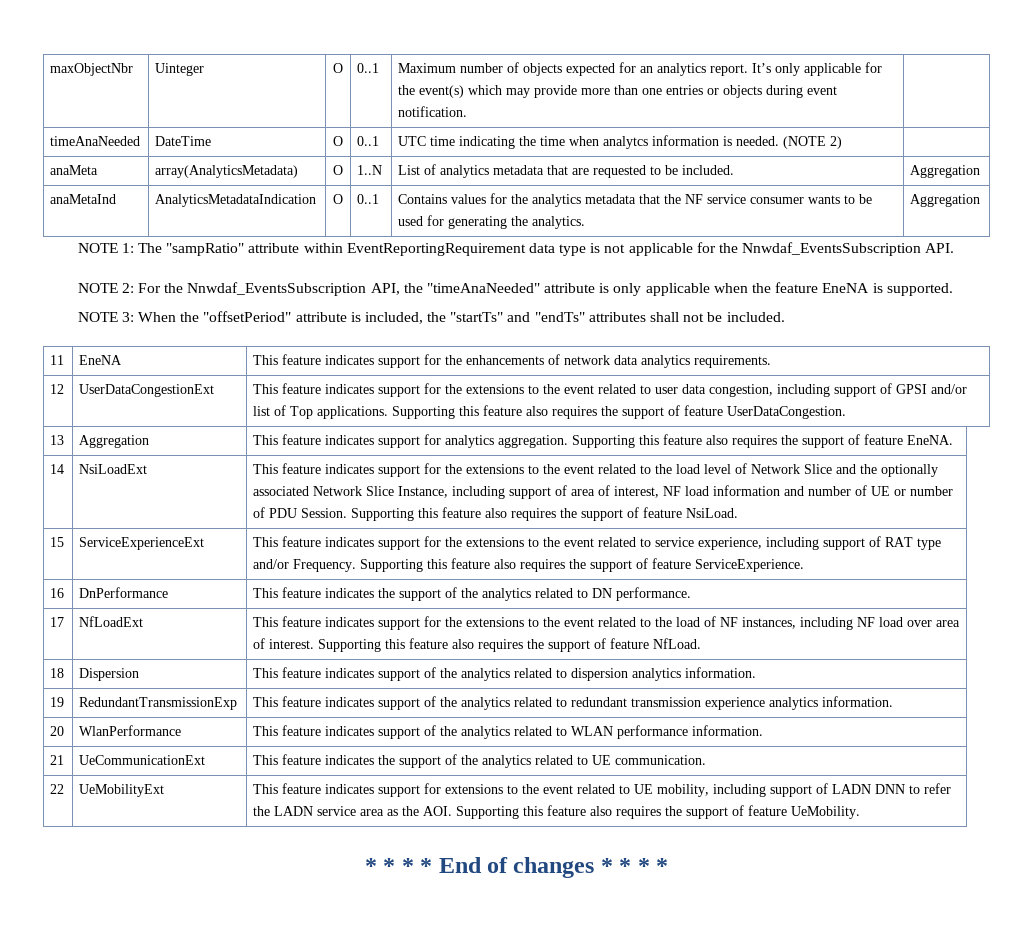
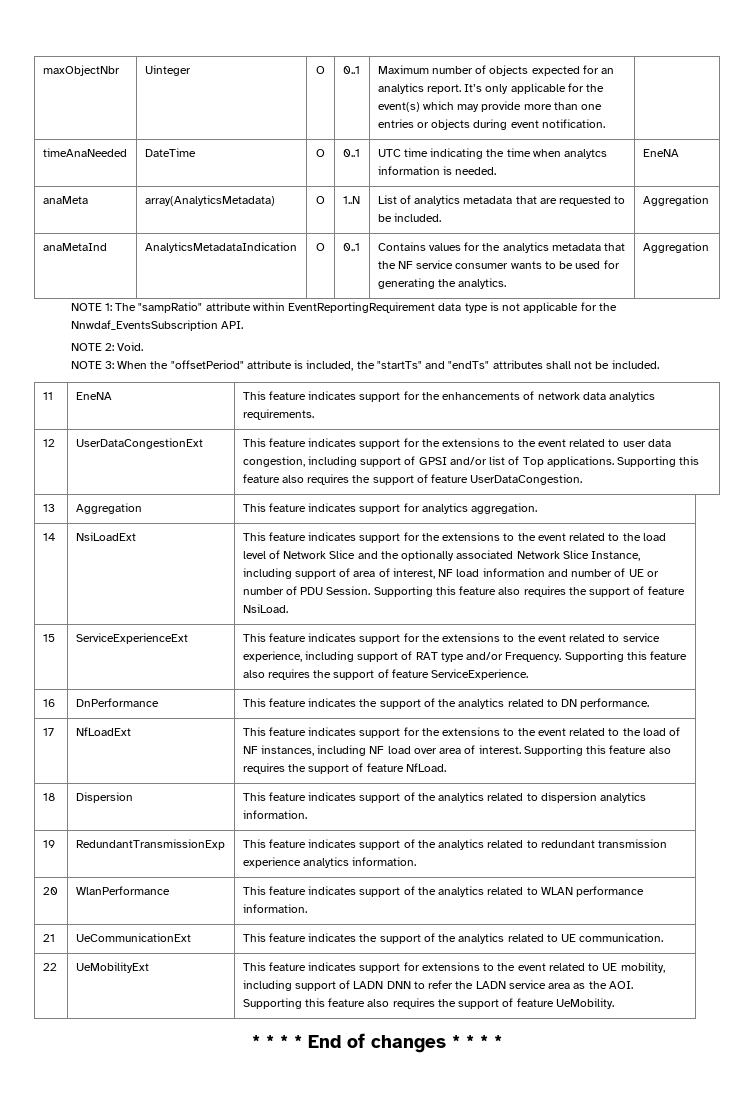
- timeAnaNeeded | DateTime | O | 0..1 | UTC time indicating the time when analytcs information is needed. (NOTE 2) |
+ timeAnaNeeded | DateTime | O | 0..1 | UTC time indicating the time when analytcs information is needed. | EneNA
- NOTE 2: For the Nnwdaf_EventsSubscription API, the "timeAnaNeeded" attribute is only applicable when the feature EneNA is supported.
+ NOTE 2: Void.
- 13 | Aggregation | This feature indicates support for analytics aggregation. Supporting this feature also requires the support of feature EneNA.
+ 13 | Aggregation | This feature indicates support for analytics aggregation.

